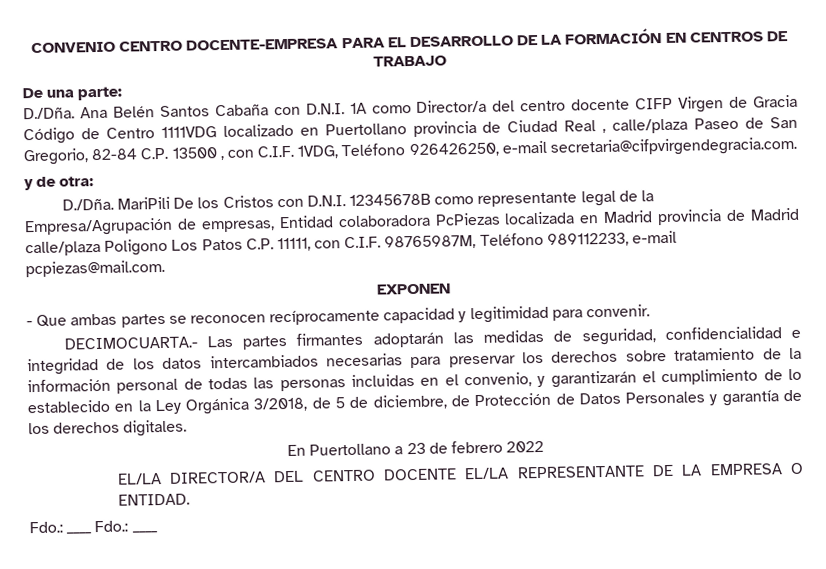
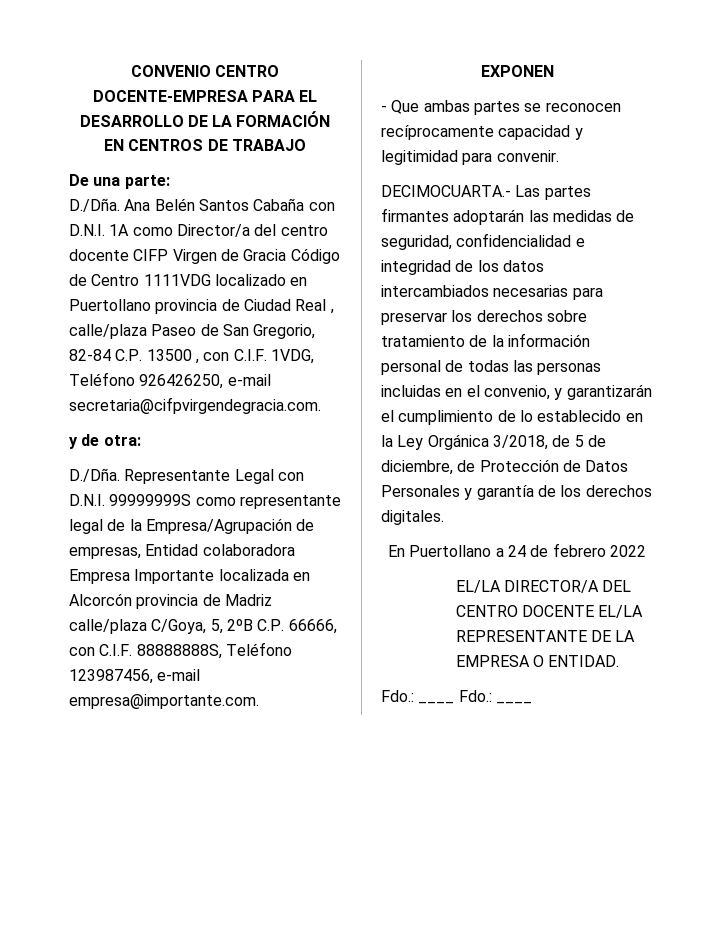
- D./Dña. MariPili De los Cristos con D.N.I. 12345678B como representante legal de la Empresa/Agrupación de empresas, Entidad colaboradora PcPiezas localizada en Madrid provincia de Madrid calle/plaza Poligono Los Patos C.P. 11111, con C.I.F. 98765987M, Teléfono 989112233, e-mail pcpiezas@mail.com.
+ D./Dña. Representante Legal con D.N.I. 99999999S como representante legal de la Empresa/Agrupación de empresas, Entidad colaboradora Empresa Importante localizada en Alcorcón provincia de Madriz calle/plaza C/Goya, 5, 2ºB C.P. 66666, con C.I.F. 88888888S, Teléfono 123987456, e-mail empresa@importante.com.
- En Puertollano a 23 de febrero 2022
+ En Puertollano a 24 de febrero 2022

